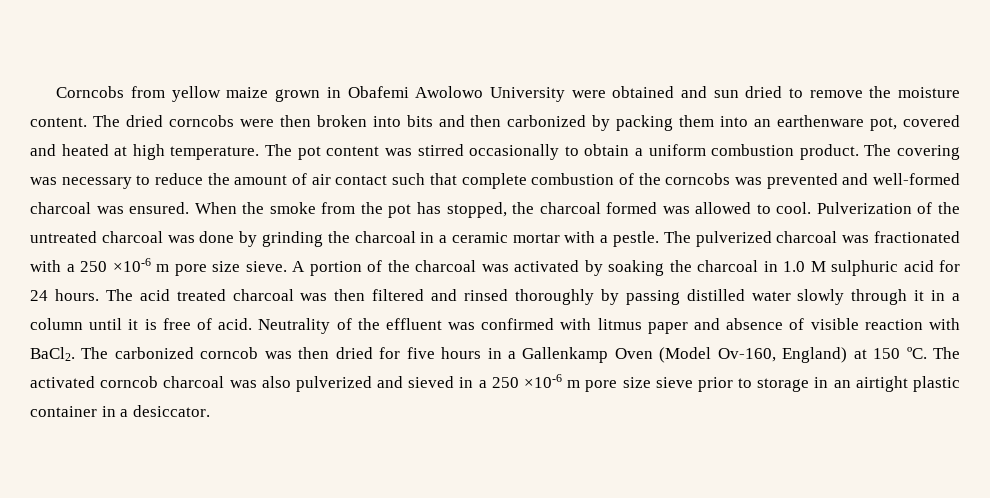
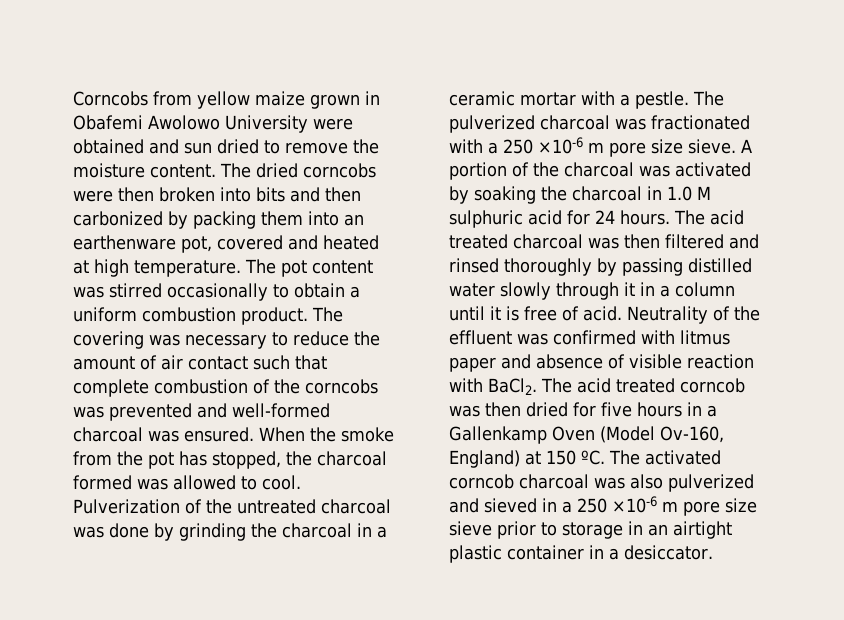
- The carbonized corncob was then dried for five hours in a Gallenkamp Oven (Model Ov-160, England) at 150 ºC.
+ The acid treated corncob was then dried for five hours in a Gallenkamp Oven (Model Ov-160, England) at 150 ºC.

